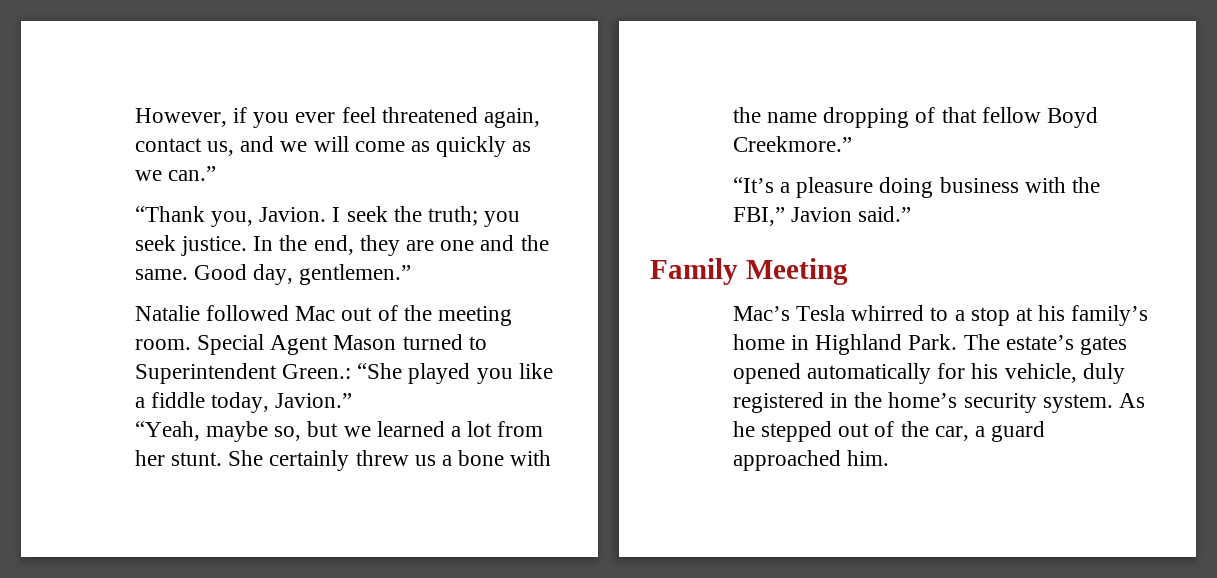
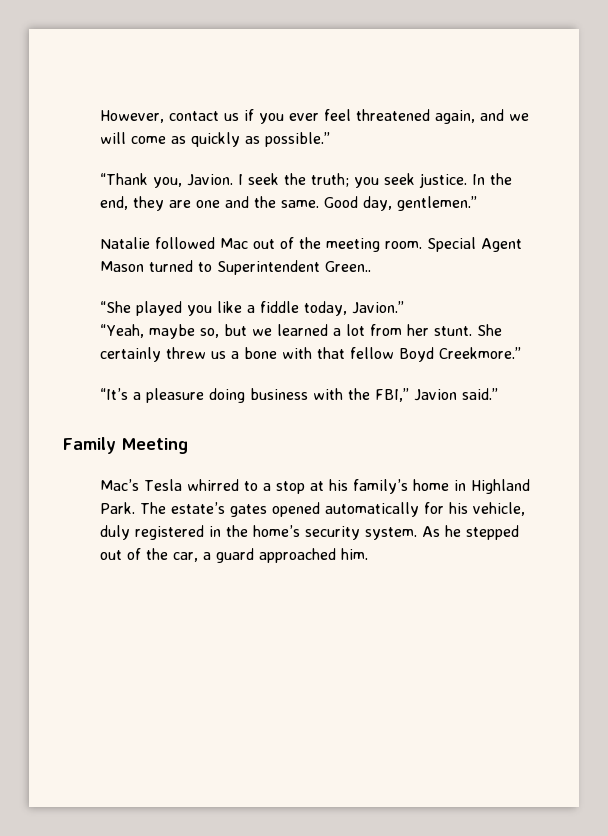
- However, if you ever feel threatened again, contact us, and we will come as quickly as we can.”
+ However, contact us if you ever feel threatened again, and we will come as quickly as possible.”
- Special Agent Mason turned to Superintendent Green.: “She played you like a fiddle today, Javion.”
+ Special Agent Mason turned to Superintendent Green..
+ “She played you like a fiddle today, Javion.”
- She certainly threw us a bone with the name dropping of that fellow Boyd Creekmore.”
+ She certainly threw us a bone with that fellow Boyd Creekmore.”

